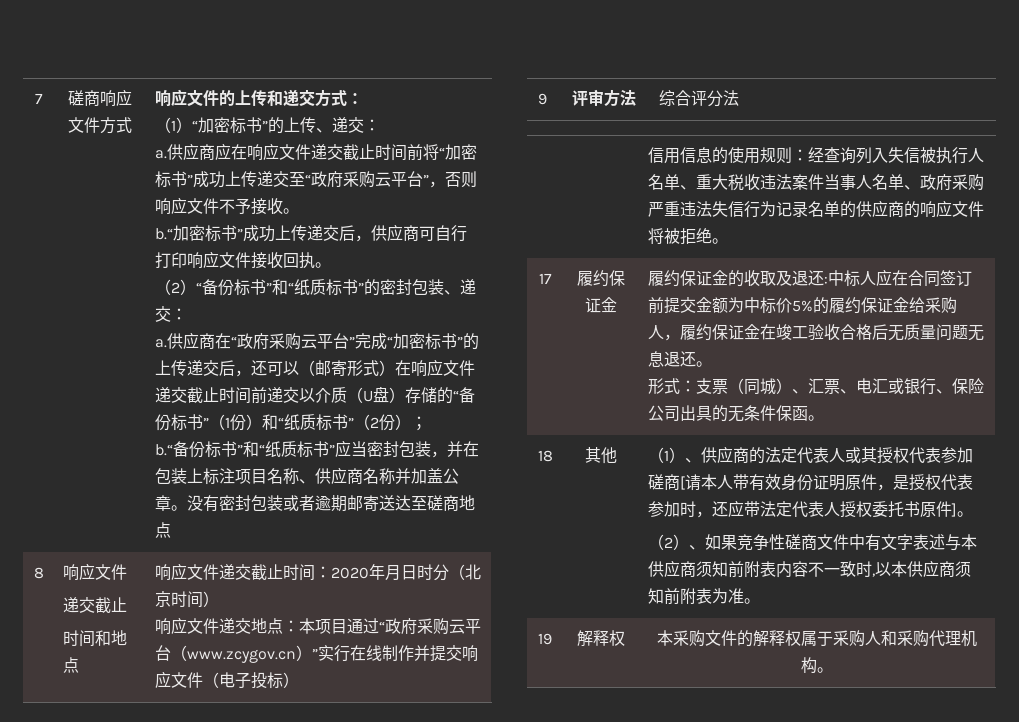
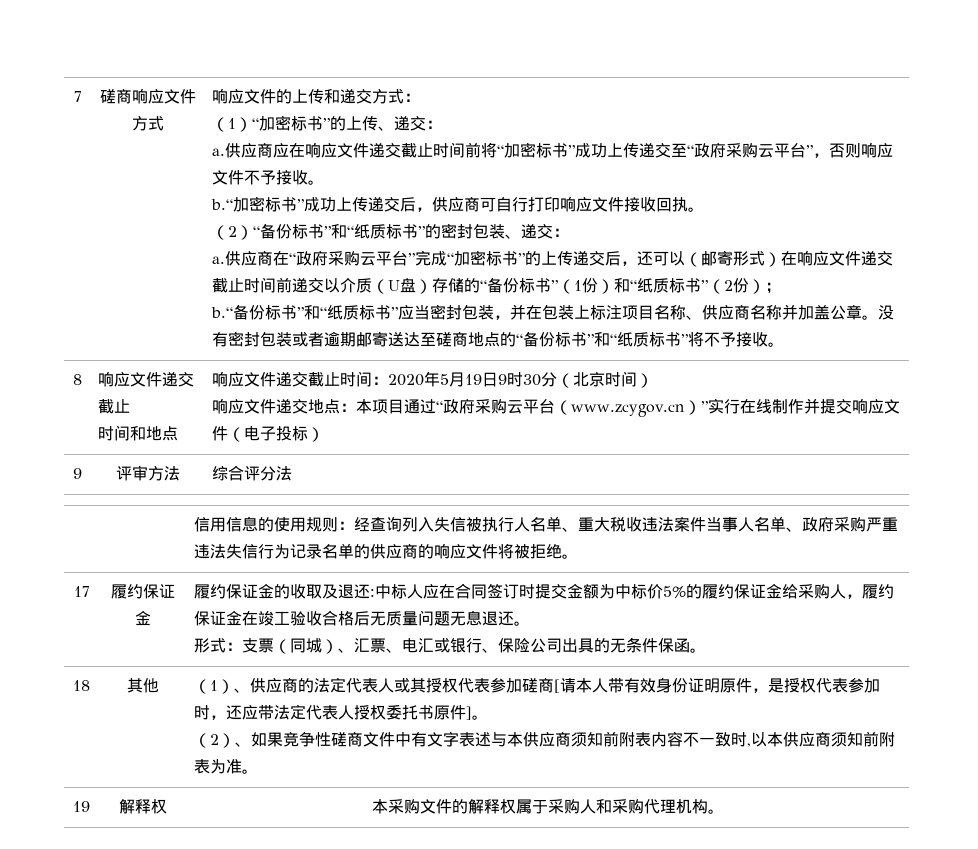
- 没有密封包装或者逾期邮寄送达至磋商地点
+ 没有密封包装或者逾期邮寄送达至磋商地点的“备份标书”和“纸质标书”将不予接收。
- 8 | 响应文件
- 递交截止
+ 8 | 响应文件递交截止
- 响应文件递交截止时间：2020年月日时分（北京时间）
+ 响应文件递交截止时间：2020年5月19日9时30分（北京时间）
- 履约保证金的收取及退还:中标人应在合同签订前提交金额为中标价5%的履约保证金给采购人，履约保证金在竣工验收合格后无质量问题无息退还。
+ 履约保证金的收取及退还:中标人应在合同签订时提交金额为中标价5%的履约保证金给采购人，履约保证金在竣工验收合格后无质量问题无息退还。

